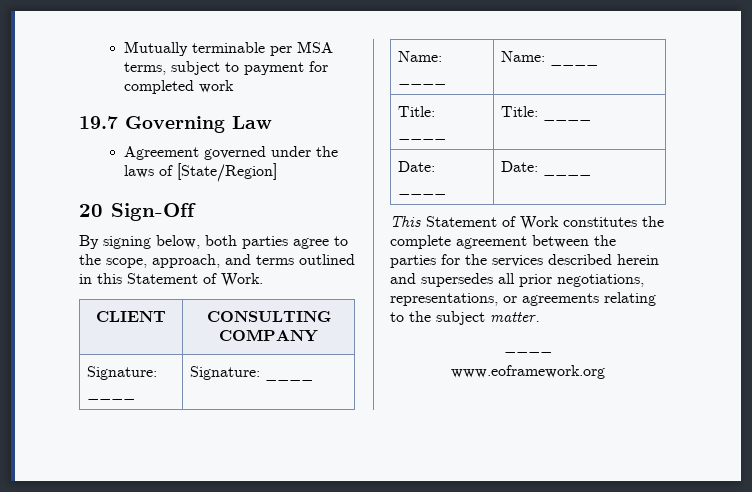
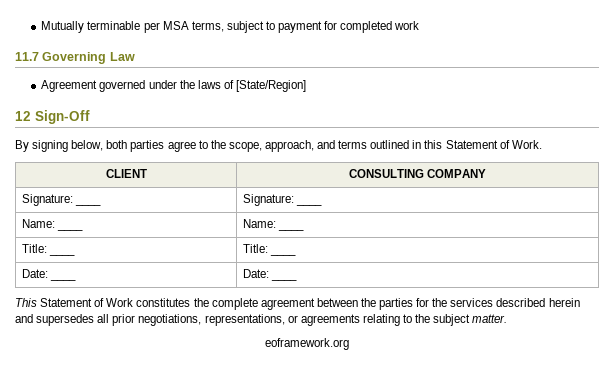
- 19.7 Governing Law
+ 11.7 Governing Law
- 20 Sign-Off
+ 12 Sign-Off
  This Statement of Work constitutes the complete agreement between the parties for the services described herein and supersedes all prior negotiations, representations, or agreements relating to the subject matter.
- ____
- www.eoframework.org
+ eoframework.org

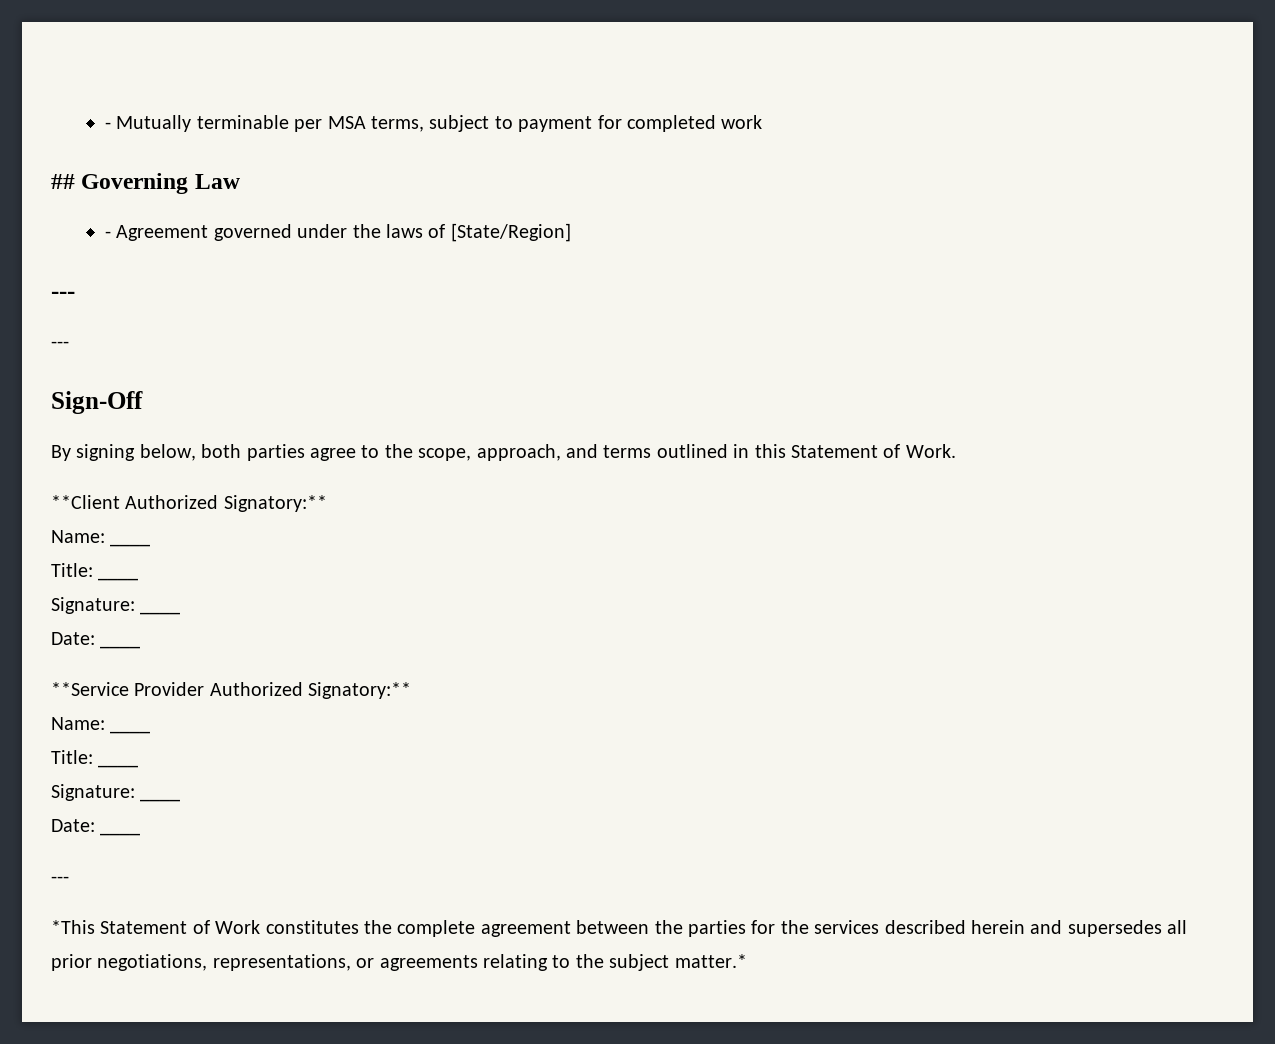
- Mutually terminable per MSA terms, subject to payment for completed work
+ - Mutually terminable per MSA terms, subject to payment for completed work
- 11.7 Governing Law
+ ## Governing Law
- Agreement governed under the laws of [State/Region]
- 12 Sign-Off
+ - Agreement governed under the laws of [State/Region]
+ ---
+ ---
+ Sign-Off
- CLIENT | CONSULTING COMPANY
- Signature: ____ | Signature: ____
- Name: ____ | Name: ____
- Title: ____ | Title: ____
- Date: ____ | Date: ____
- This Statement of Work constitutes the complete agreement between the parties for the services described herein and supersedes all prior negotiations, representations, or agreements relating to the subject matter.
- eoframework.org
+ **Client Authorized Signatory:**
+ Name: ____
+ Title: ____
+ Signature: ____
+ Date: ____
+ **Service Provider Authorized Signatory:**
+ Name: ____
+ Title: ____
+ Signature: ____
+ Date: ____
+ ---
+ *This Statement of Work constitutes the complete agreement between the parties for the services described herein and supersedes all prior negotiations, representations, or agreements relating to the subject matter.*

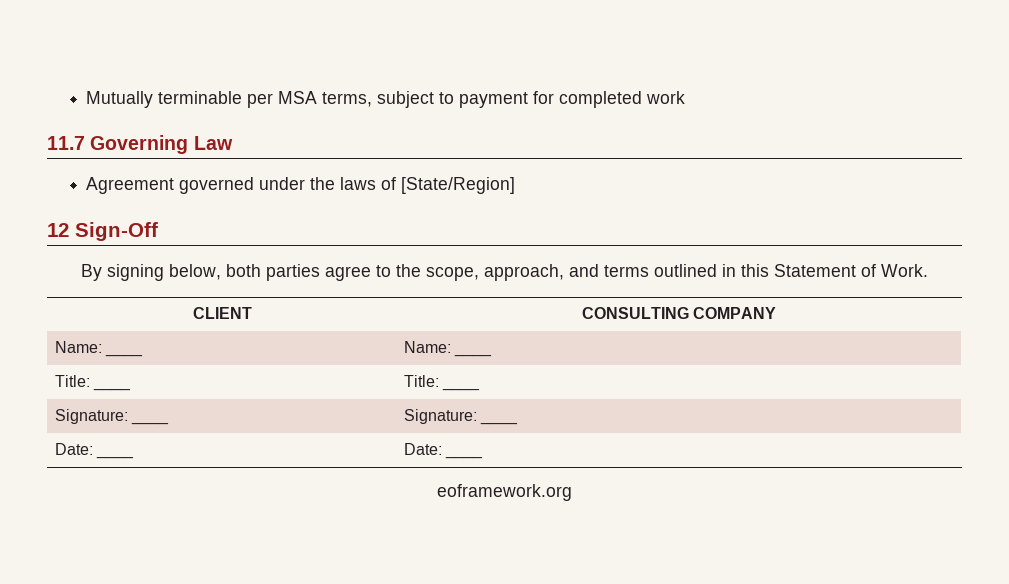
- - Mutually terminable per MSA terms, subject to payment for completed work
+ Mutually terminable per MSA terms, subject to payment for completed work
- ## Governing Law
+ 11.7 Governing Law
- - Agreement governed under the laws of [State/Region]
- ---
- ---
- Sign-Off
+ Agreement governed under the laws of [State/Region]
+ 12 Sign-Off
- **Client Authorized Signatory:**
- Name: ____
- Title: ____
- Signature: ____
- Date: ____
- **Service Provider Authorized Signatory:**
- Name: ____
- Title: ____
- Signature: ____
- Date: ____
- ---
- *This Statement of Work constitutes the complete agreement between the parties for the services described herein and supersedes all prior negotiations, representations, or agreements relating to the subject matter.*
+ CLIENT | CONSULTING COMPANY
+ Name: ____ | Name: ____
+ Title: ____ | Title: ____
+ Signature: ____ | Signature: ____
+ Date: ____ | Date: ____
+ eoframework.org

